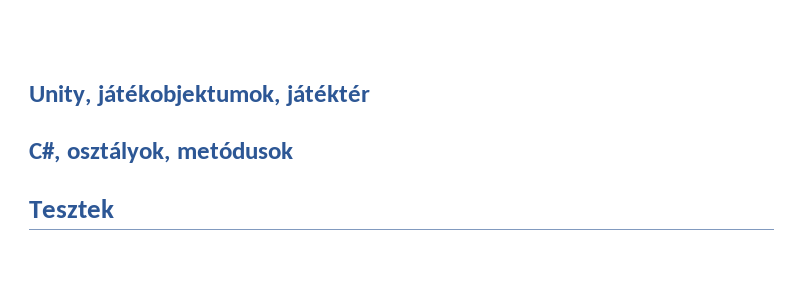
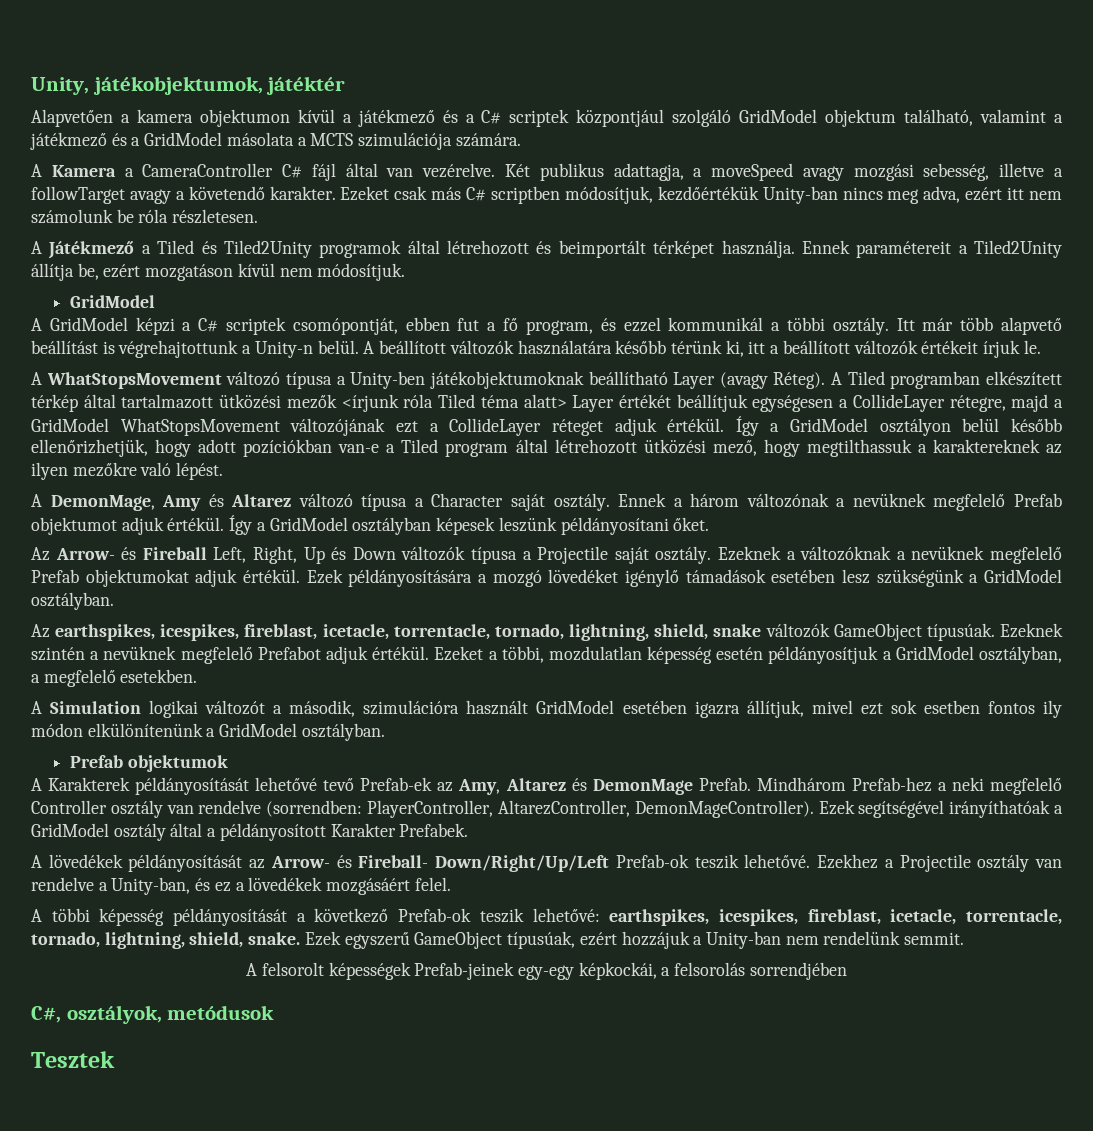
+ Alapvetően a kamera objektumon kívül a játékmező és a C# scriptek központjául szolgáló GridModel objektum található, valamint a játékmező és a GridModel másolata a MCTS szimulációja számára.
+ A Kamera a CameraController C# fájl által van vezérelve. Két publikus adattagja, a moveSpeed avagy mozgási sebesség, illetve a followTarget avagy a követendő karakter. Ezeket csak más C# scriptben módosítjuk, kezdőértékük Unity-ban nincs meg adva, ezért itt nem számolunk be róla részletesen.
+ A Játékmező a Tiled és Tiled2Unity programok által létrehozott és beimportált térképet használja. Ennek paramétereit a Tiled2Unity állítja be, ezért mozgatáson kívül nem módosítjuk.
+ GridModel
+ A GridModel képzi a C# scriptek csomópontját, ebben fut a fő program, és ezzel kommunikál a többi osztály. Itt már több alapvető beállítást is végrehajtottunk a Unity-n belül. A beállított változók használatára később térünk ki, itt a beállított változók értékeit írjuk le.
+ A WhatStopsMovement változó típusa a Unity-ben játékobjektumoknak beállítható Layer (avagy Réteg). A Tiled programban elkészített térkép által tartalmazott ütközési mezők <írjunk róla Tiled téma alatt> Layer értékét beállítjuk egységesen a CollideLayer rétegre, majd a GridModel WhatStopsMovement változójának ezt a CollideLayer réteget adjuk értékül. Így a GridModel osztályon belül később ellenőrizhetjük, hogy adott pozíciókban van-e a Tiled program által létrehozott ütközési mező, hogy megtilthassuk a karaktereknek az ilyen mezőkre való lépést.
+ A DemonMage, Amy és Altarez változó típusa a Character saját osztály. Ennek a három változónak a nevüknek megfelelő Prefab objektumot adjuk értékül. Így a GridModel osztályban képesek leszünk példányosítani őket.
+ Az Arrow- és Fireball Left, Right, Up és Down változók típusa a Projectile saját osztály. Ezeknek a változóknak a nevüknek megfelelő Prefab objektumokat adjuk értékül. Ezek példányosítására a mozgó lövedéket igénylő támadások esetében lesz szükségünk a GridModel osztályban.
+ Az earthspikes, icespikes, fireblast, icetacle, torrentacle, tornado, lightning, shield, snake változók GameObject típusúak. Ezeknek szintén a nevüknek megfelelő Prefabot adjuk értékül. Ezeket a többi, mozdulatlan képesség esetén példányosítjuk a GridModel osztályban, a megfelelő esetekben.
+ A Simulation logikai változót a második, szimulációra használt GridModel esetében igazra állítjuk, mivel ezt sok esetben fontos ily módon elkülönítenünk a GridModel osztályban.
+ Prefab objektumok
+ A Karakterek példányosítását lehetővé tevő Prefab-ek az Amy, Altarez és DemonMage Prefab. Mindhárom Prefab-hez a neki megfelelő Controller osztály van rendelve (sorrendben: PlayerController, AltarezController, DemonMageController). Ezek segítségével irányíthatóak a GridModel osztály által a példányosított Karakter Prefabek.
+ A lövedékek példányosítását az Arrow- és Fireball- Down/Right/Up/Left Prefab-ok teszik lehetővé. Ezekhez a Projectile osztály van rendelve a Unity-ban, és ez a lövedékek mozgásáért felel.
+ A többi képesség példányosítását a következő Prefab-ok teszik lehetővé: earthspikes, icespikes, fireblast, icetacle, torrentacle, tornado, lightning, shield, snake. Ezek egyszerű GameObject típusúak, ezért hozzájuk a Unity-ban nem rendelünk semmit.
+ A felsorolt képességek Prefab-jeinek egy-egy képkockái, a felsorolás sorrendjében

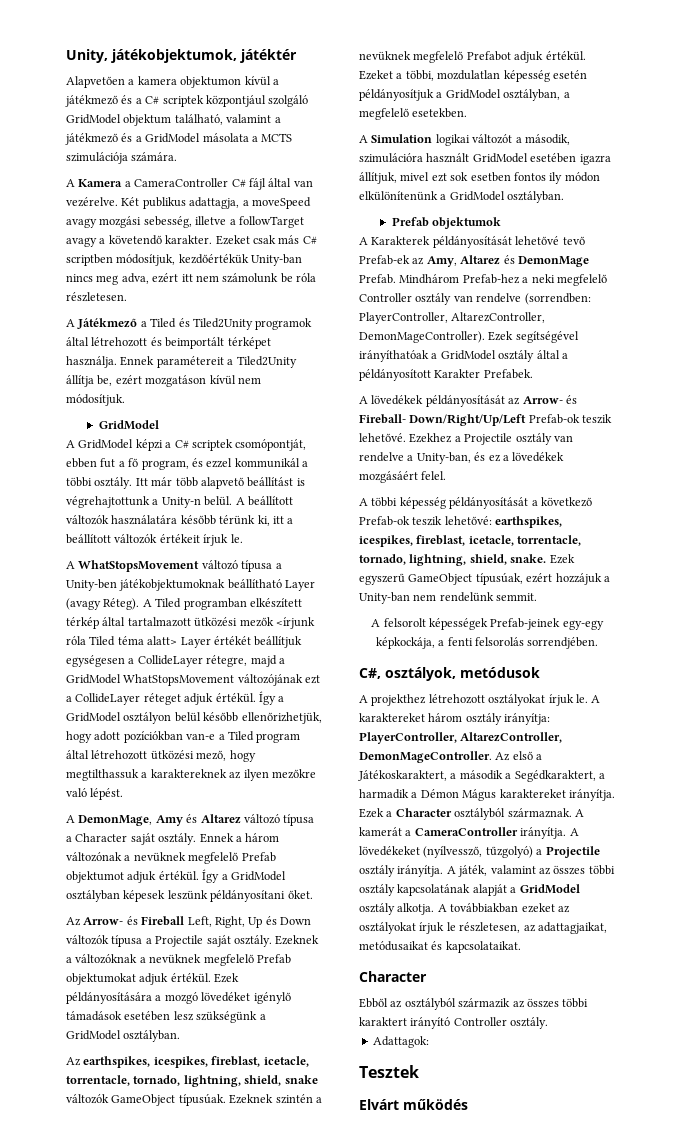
- A felsorolt képességek Prefab-jeinek egy-egy képkockái, a felsorolás sorrendjében
+ A felsorolt képességek Prefab-jeinek egy-egy képkockája, a fenti felsorolás sorrendjében.
  C#, osztályok, metódusok
+ A projekthez létrehozott osztályokat írjuk le. A karaktereket három osztály irányítja: PlayerController, AltarezController, DemonMageController. Az első a Játékoskaraktert, a második a Segédkaraktert, a harmadik a Démon Mágus karaktereket irányítja. Ezek a Character osztályból származnak. A kamerát a CameraController irányítja. A lövedékeket (nyílvessző, tűzgolyó) a Projectile osztály irányítja. A játék, valamint az összes többi osztály kapcsolatának alapját a GridModel osztály alkotja. A továbbiakban ezeket az osztályokat írjuk le részletesen, az adattagjaikat, metódusaikat és kapcsolataikat.
+ Character
+ Ebből az osztályból származik az összes többi karaktert irányító Controller osztály.
+ Adattagok:
+ Elvárt működés

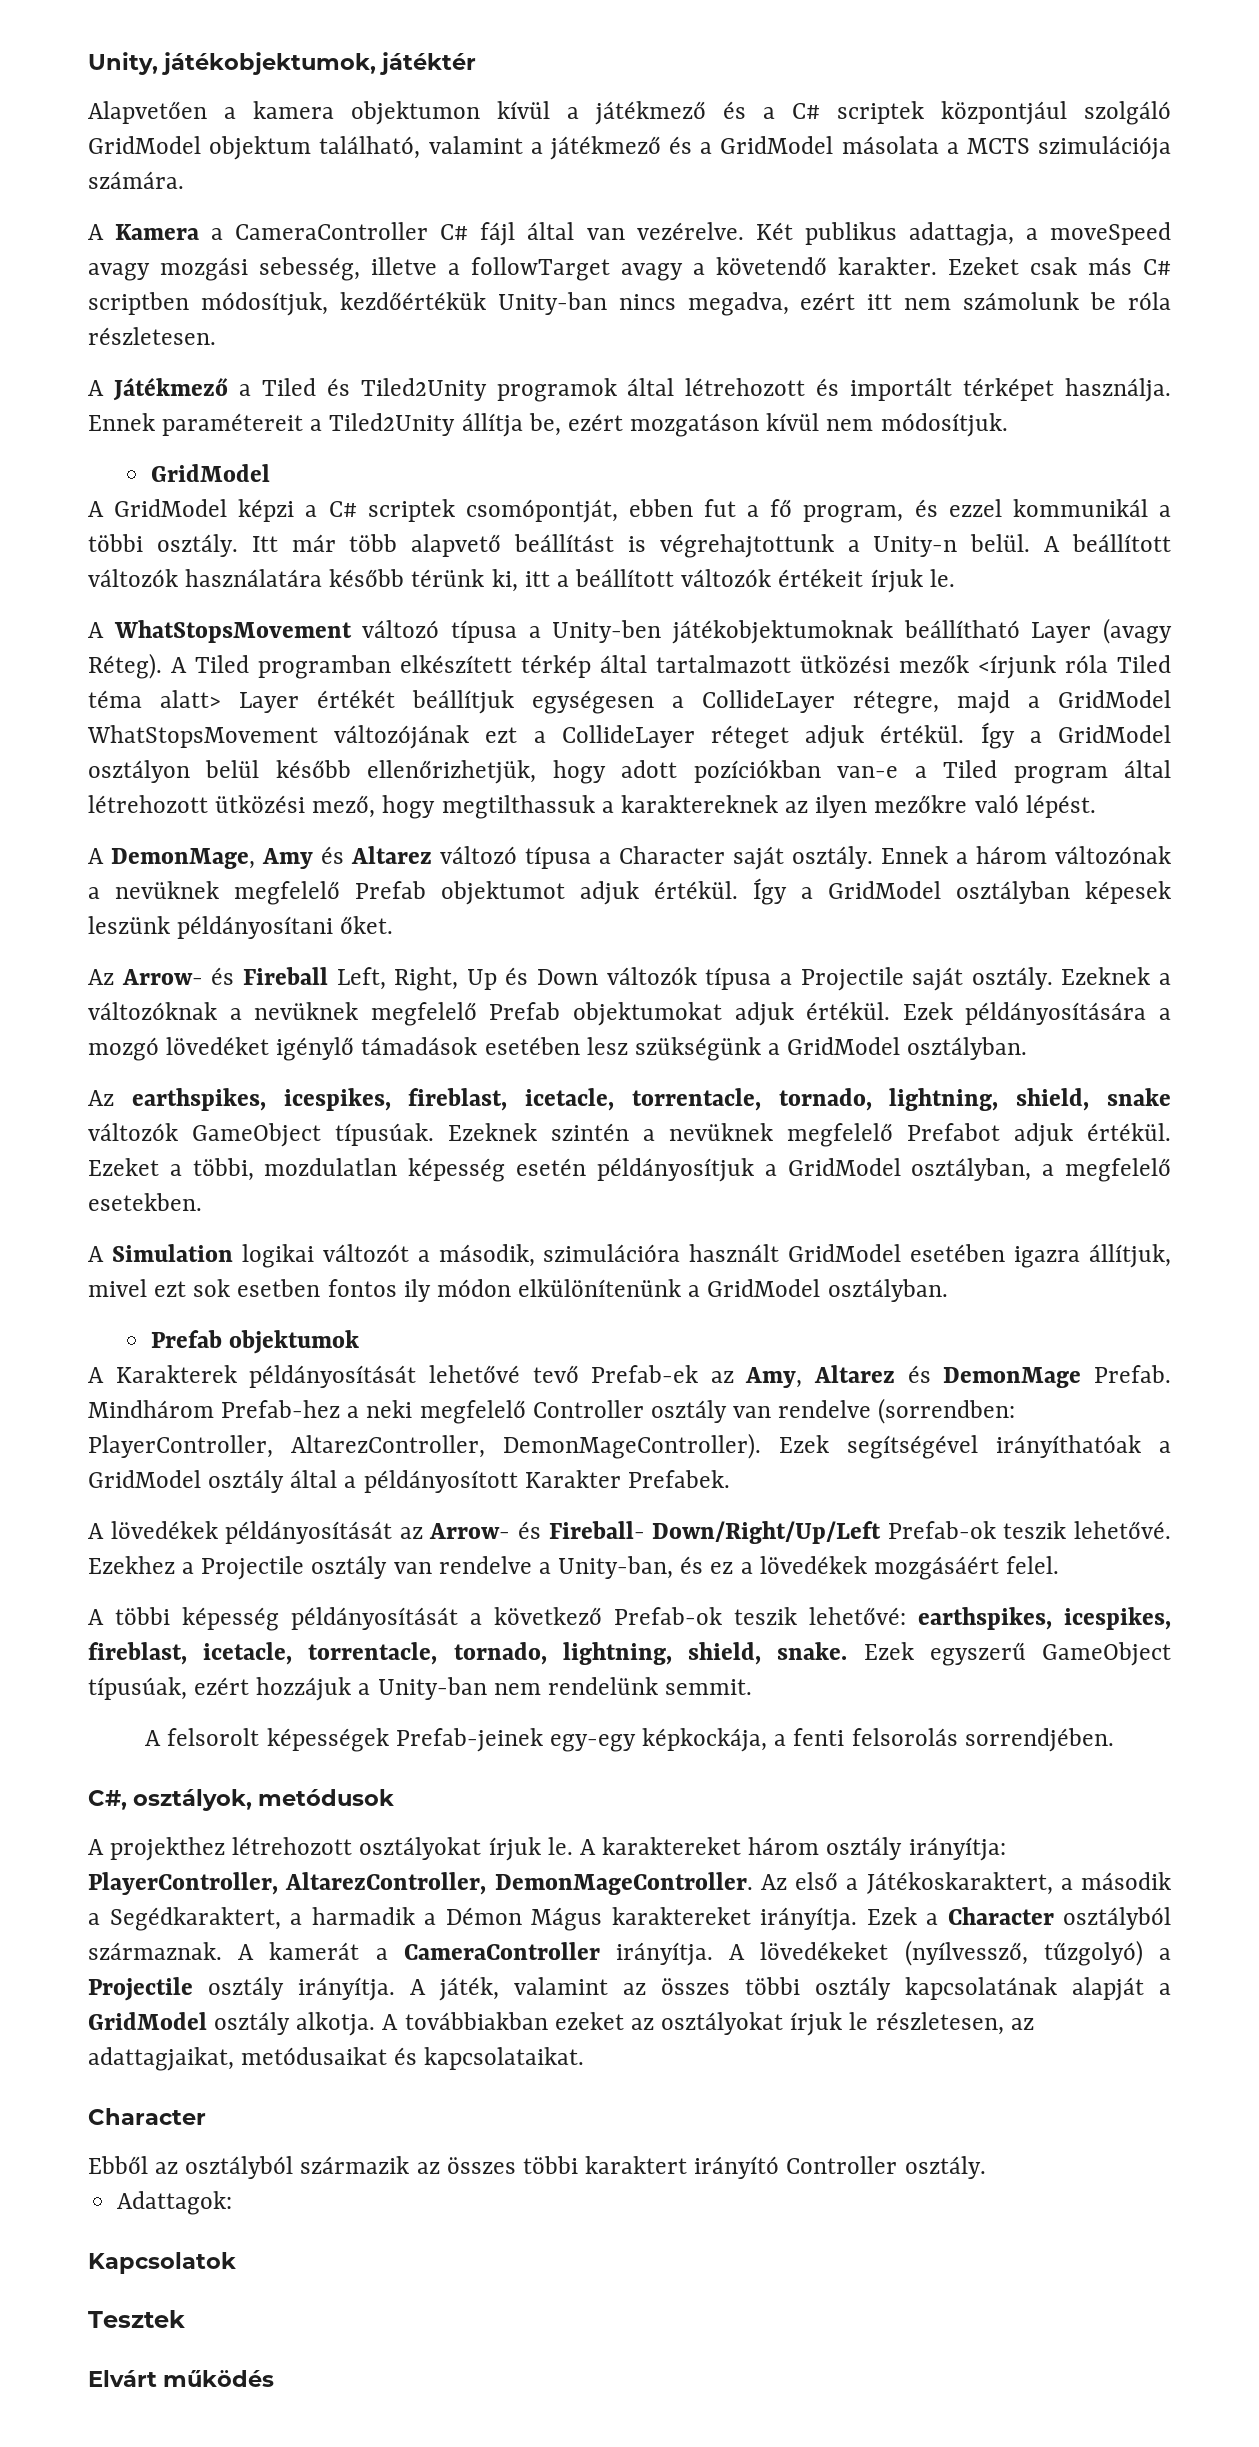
- Ezeket csak más C# scriptben módosítjuk, kezdőértékük Unity-ban nincs meg adva, ezért itt nem számolunk be róla részletesen.
+ Ezeket csak más C# scriptben módosítjuk, kezdőértékük Unity-ban nincs megadva, ezért itt nem számolunk be róla részletesen.
- A Játékmező a Tiled és Tiled2Unity programok által létrehozott és beimportált térképet használja.
+ A Játékmező a Tiled és Tiled2Unity programok által létrehozott és importált térképet használja.
+ Kapcsolatok

